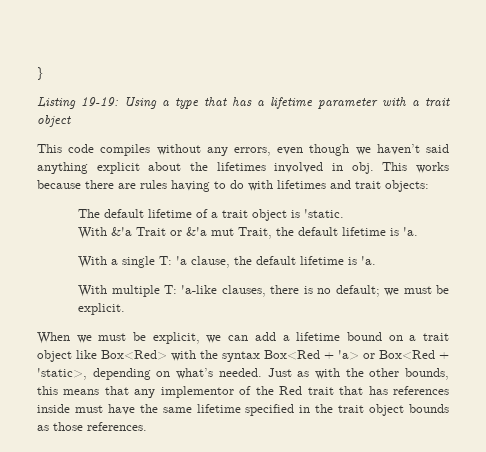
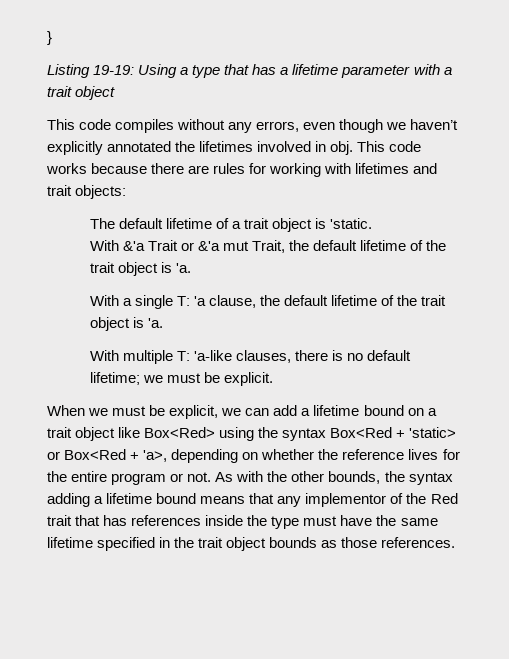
- This code compiles without any errors, even though we haven’t said anything explicit about the lifetimes involved in obj.
+ This code compiles without any errors, even though we haven’t explicitly annotated the lifetimes involved in obj.
- This works because there are rules having to do with lifetimes and trait objects:
+ This code works because there are rules for working with lifetimes and trait objects:
- With &'a Trait or &'a mut Trait, the default lifetime is 'a.
+ With &'a Trait or &'a mut Trait, the default lifetime of the trait object is 'a.
- With a single T: 'a clause, the default lifetime is 'a.
+ With a single T: 'a clause, the default lifetime of the trait object is 'a.
- With multiple T: 'a-like clauses, there is no default; we must be explicit.
+ With multiple T: 'a-like clauses, there is no default lifetime; we must be explicit.
- When we must be explicit, we can add a lifetime bound on a trait object like Box<Red> with the syntax Box<Red + 'a> or Box<Red + 'static>, depending on what’s needed. Just as with the other bounds, this means that any implementor of the Red trait that has references inside must have the same lifetime specified in the trait object bounds as those references.
+ When we must be explicit, we can add a lifetime bound on a trait object like Box<Red> using the syntax Box<Red + 'static> or Box<Red + 'a>, depending on whether the reference lives for the entire program or not. As with the other bounds, the syntax adding a lifetime bound means that any implementor of the Red trait that has references inside the type must have the same lifetime specified in the trait object bounds as those references.

